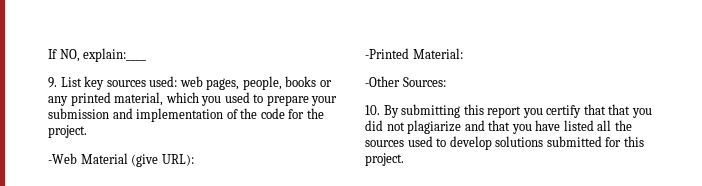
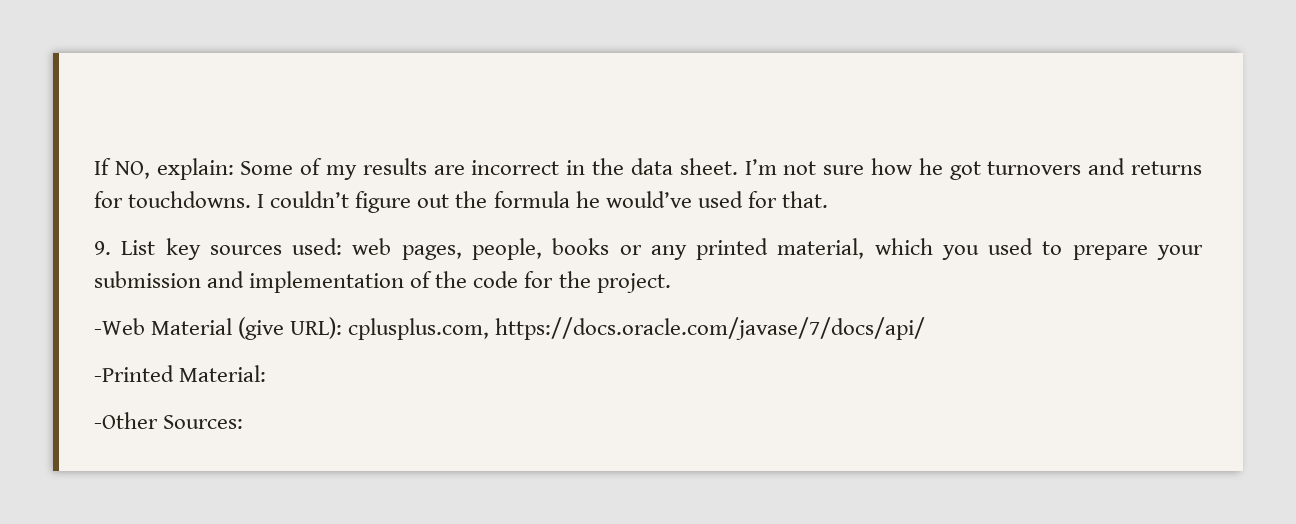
- If NO, explain:____
+ If NO, explain: Some of my results are incorrect in the data sheet. I’m not sure how he got turnovers and returns for touchdowns. I couldn’t figure out the formula he would’ve used for that.
- -Web Material (give URL):
+ -Web Material (give URL): cplusplus.com, https://docs.oracle.com/javase/7/docs/api/
- 10. By submitting this report you certify that that you did not plagiarize and that you have listed all the sources used to develop solutions submitted for this project.

